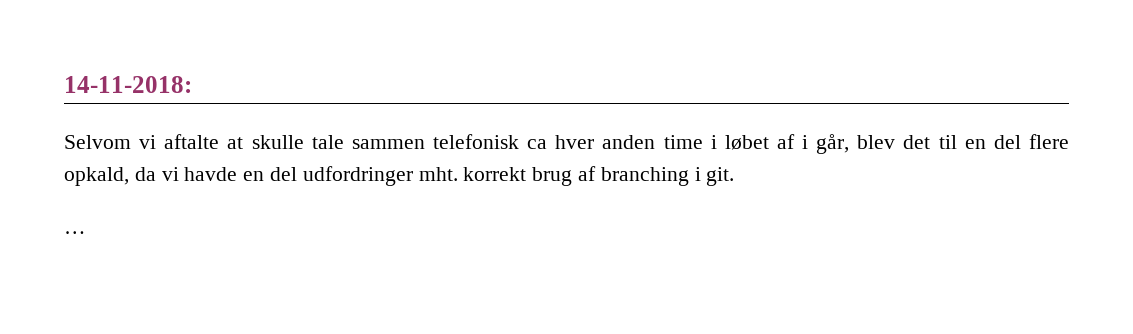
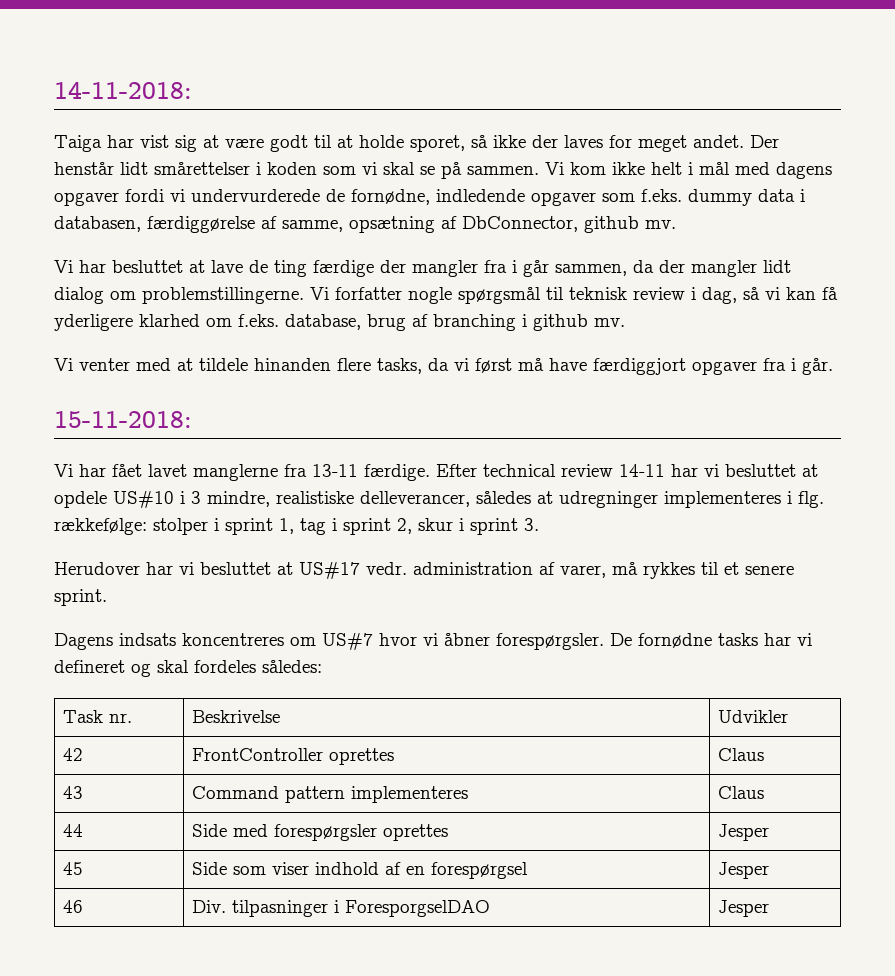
- Selvom vi aftalte at skulle tale sammen telefonisk ca hver anden time i løbet af i går, blev det til en del flere opkald, da vi havde en del udfordringer mht. korrekt brug af branching i git.
- …
+ Taiga har vist sig at være godt til at holde sporet, så ikke der laves for meget andet. Der henstår lidt smårettelser i koden som vi skal se på sammen. Vi kom ikke helt i mål med dagens opgaver fordi vi undervurderede de fornødne, indledende opgaver som f.eks. dummy data i databasen, færdiggørelse af samme, opsætning af DbConnector, github mv.
+ Vi har besluttet at lave de ting færdige der mangler fra i går sammen, da der mangler lidt dialog om problemstillingerne. Vi forfatter nogle spørgsmål til teknisk review i dag, så vi kan få yderligere klarhed om f.eks. database, brug af branching i github mv.
+ Vi venter med at tildele hinanden flere tasks, da vi først må have færdiggjort opgaver fra i går.
+ 15-11-2018:
+ Vi har fået lavet manglerne fra 13-11 færdige. Efter technical review 14-11 har vi besluttet at opdele US#10 i 3 mindre, realistiske delleverancer, således at udregninger implementeres i flg. rækkefølge: stolper i sprint 1, tag i sprint 2, skur i sprint 3.
+ Herudover har vi besluttet at US#17 vedr. administration af varer, må rykkes til et senere sprint.
+ Dagens indsats koncentreres om US#7 hvor vi åbner forespørgsler. De fornødne tasks har vi defineret og skal fordeles således:
+ Task nr. | Beskrivelse | Udvikler
+ 42 | FrontController oprettes | Claus
+ 43 | Command pattern implementeres | Claus
+ 44 | Side med forespørgsler oprettes | Jesper
+ 45 | Side som viser indhold af en forespørgsel | Jesper
+ 46 | Div. tilpasninger i ForesporgselDAO | Jesper

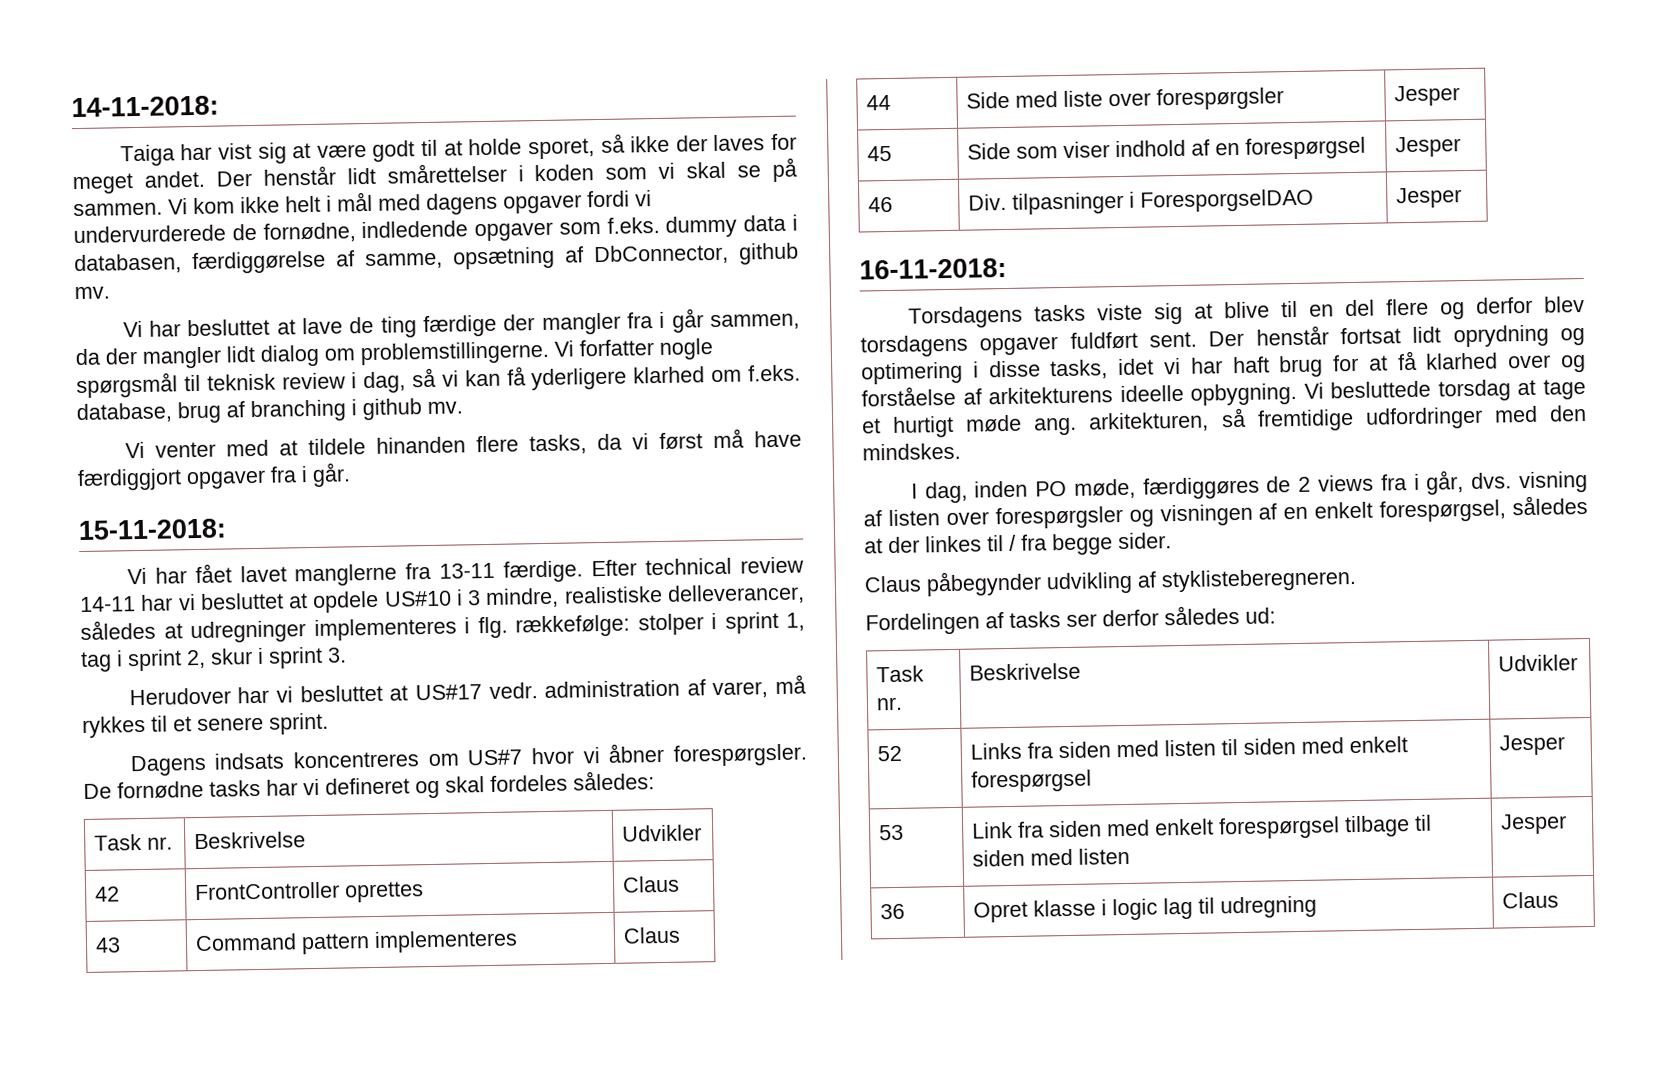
- 44 | Side med forespørgsler oprettes | Jesper
+ 44 | Side med liste over forespørgsler | Jesper
+ 16-11-2018:
+ Torsdagens tasks viste sig at blive til en del flere og derfor blev torsdagens opgaver fuldført sent. Der henstår fortsat lidt oprydning og optimering i disse tasks, idet vi har haft brug for at få klarhed over og forståelse af arkitekturens ideelle opbygning. Vi besluttede torsdag at tage et hurtigt møde ang. arkitekturen, så fremtidige udfordringer med den mindskes.
+ I dag, inden PO møde, færdiggøres de 2 views fra i går, dvs. visning af listen over forespørgsler og visningen af en enkelt forespørgsel, således at der linkes til / fra begge sider.
+ Claus påbegynder udvikling af styklisteberegneren.
+ Fordelingen af tasks ser derfor således ud:
+ Task nr. | Beskrivelse | Udvikler
+ 52 | Links fra siden med listen til siden med enkelt forespørgsel | Jesper
+ 53 | Link fra siden med enkelt forespørgsel tilbage til siden med listen | Jesper
+ 36 | Opret klasse i logic lag til udregning | Claus

